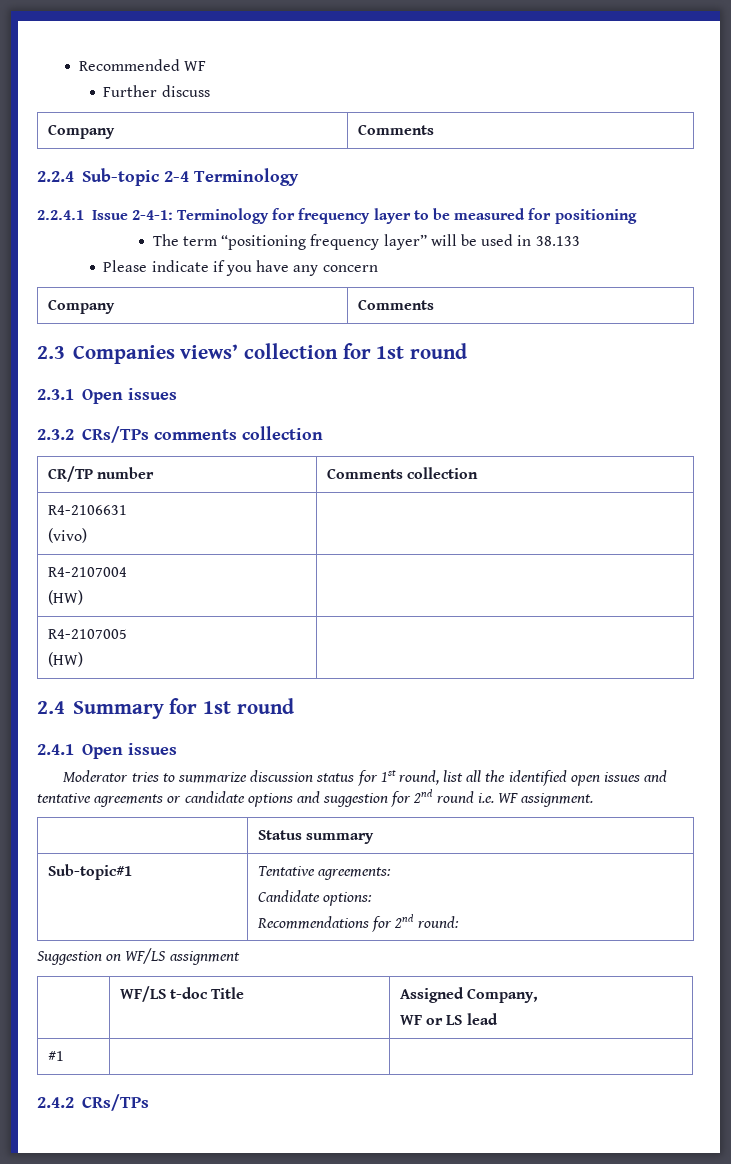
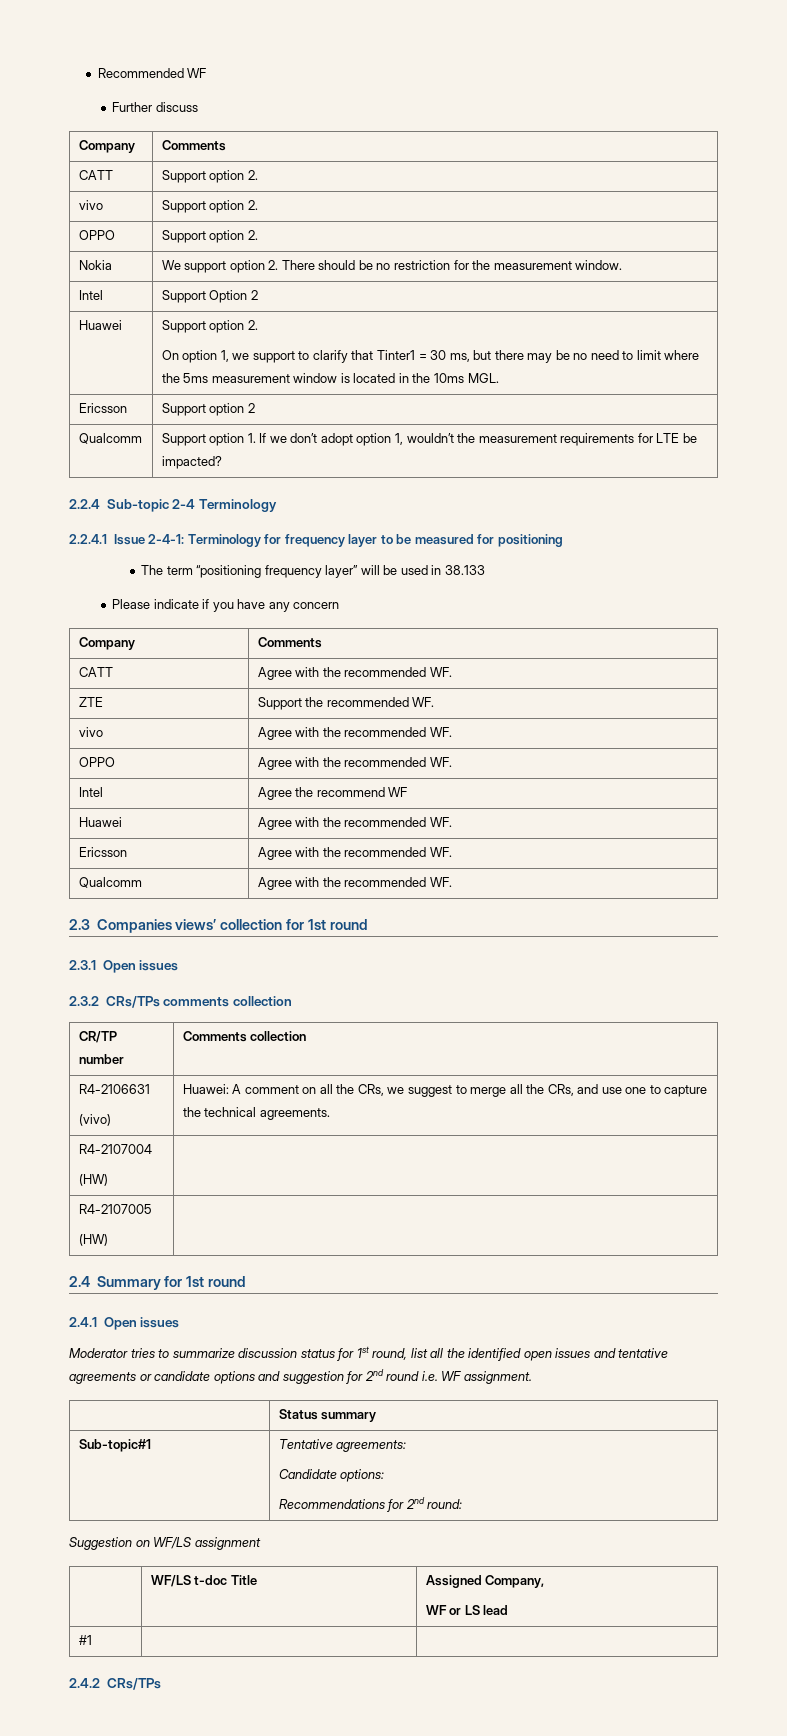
+ CATT | Support option 2.
+ vivo | Support option 2.
+ OPPO | Support option 2.
+ Nokia | We support option 2. There should be no restriction for the measurement window.
+ Intel | Support Option 2
+ Huawei | Support option 2.
+ On option 1, we support to clarify that Tinter1 = 30 ms, but there may be no need to limit where the 5ms measurement window is located in the 10ms MGL.
+ Ericsson | Support option 2
+ Qualcomm | Support option 1. If we don’t adopt option 1, wouldn’t the measurement requirements for LTE be impacted?
+ CATT | Agree with the recommended WF.
+ ZTE | Support the recommended WF.
+ vivo | Agree with the recommended WF.
+ OPPO | Agree with the recommended WF.
+ Intel | Agree the recommend WF
+ Huawei | Agree with the recommended WF.
+ Ericsson | Agree with the recommended WF.
+ Qualcomm | Agree with the recommended WF.
  R4-2106631
- (vivo) |
+ (vivo) | Huawei: A comment on all the CRs, we suggest to merge all the CRs, and use one to capture the technical agreements.

